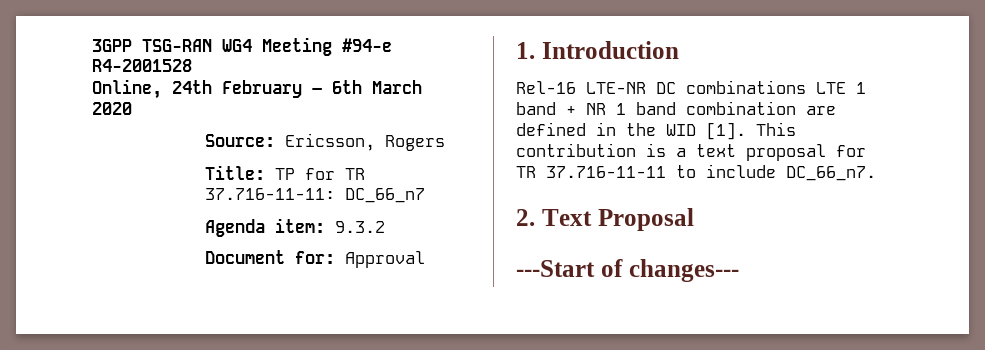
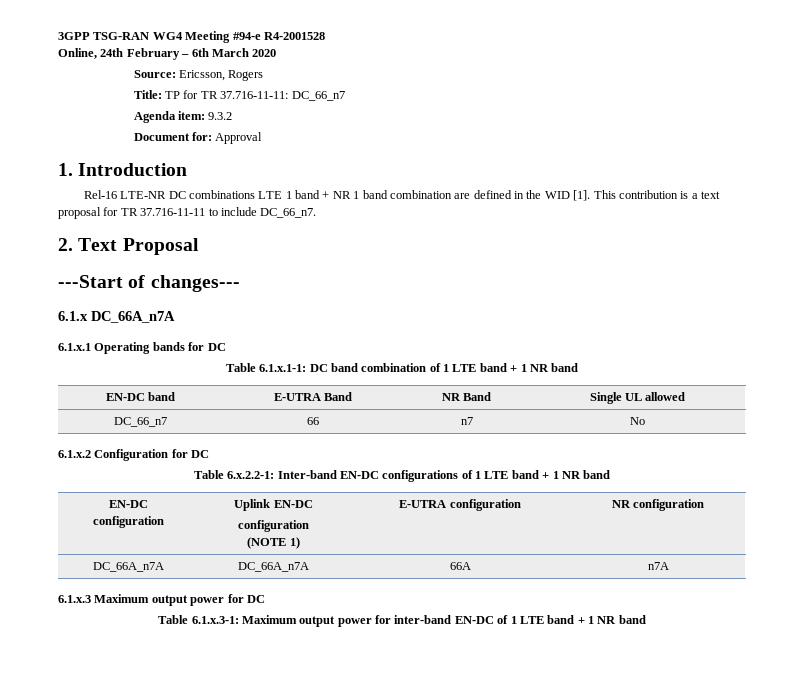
+ 6.1.x DC_66A_n7A
+ 6.1.x.1 Operating bands for DC
+ Table 6.1.x.1-1: DC band combination of 1 LTE band + 1 NR band
+ EN-DC band | E-UTRA Band | NR Band | Single UL allowed
+ DC_66_n7 | 66 | n7 | No
+ 6.1.x.2 Configuration for DC
+ Table 6.x.2.2-1: Inter-band EN-DC configurations of 1 LTE band + 1 NR band
+ EN-DC
+ configuration | Uplink EN-DC
+ configuration
+ (NOTE 1) | E-UTRA configuration | NR configuration
+ DC_66A_n7A | DC_66A_n7A | 66A | n7A
+ 6.1.x.3 Maximum output power for DC
+ Table 6.1.x.3-1: Maximum output power for inter-band EN-DC of 1 LTE band + 1 NR band

